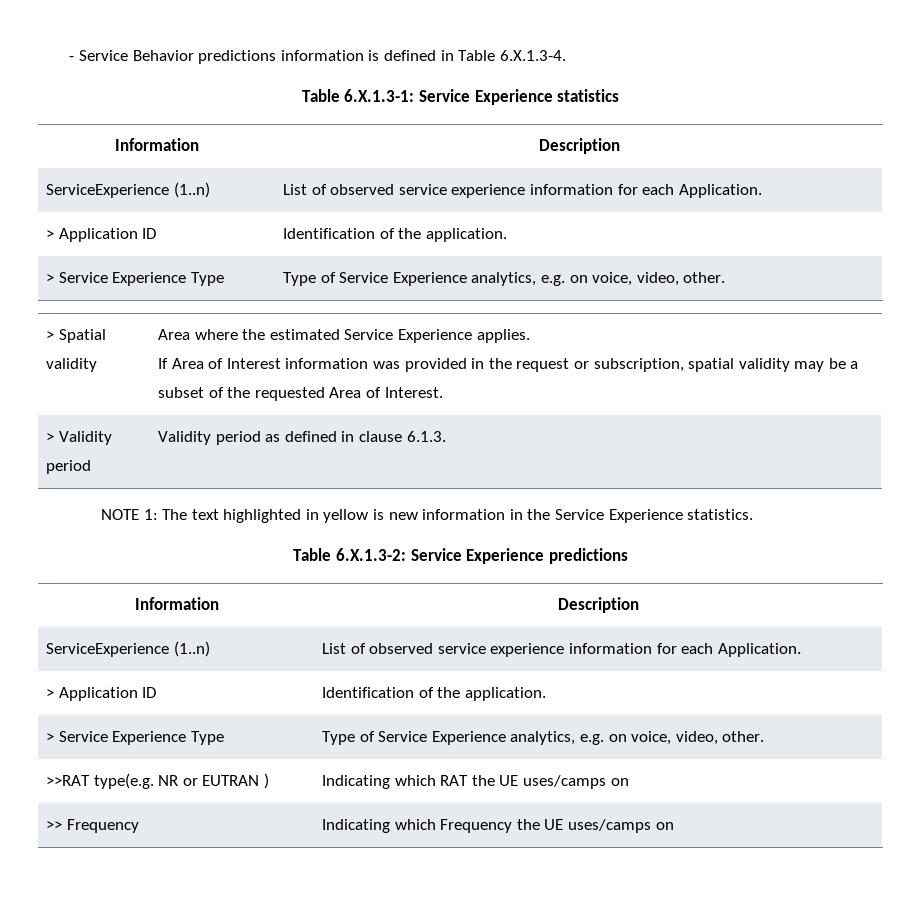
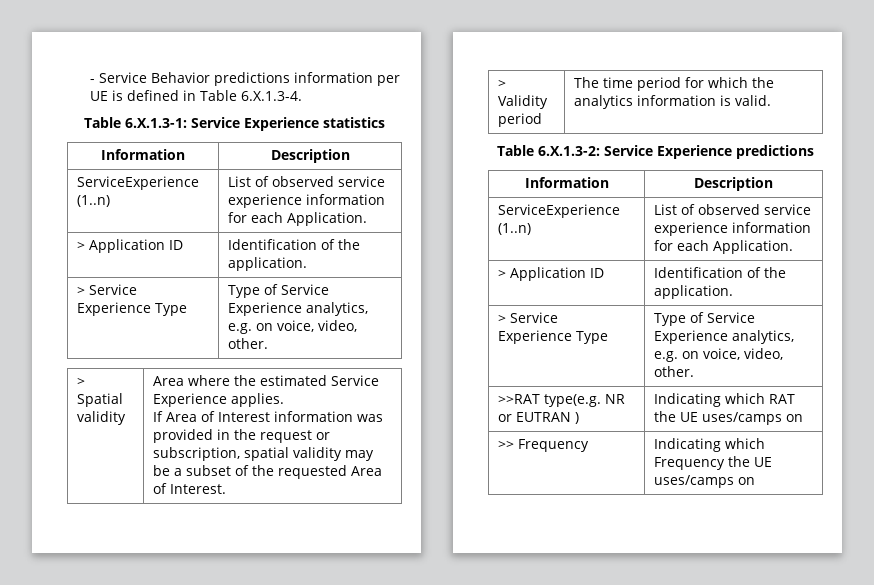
- - Service Behavior predictions information is defined in Table 6.X.1.3-4.
+ - Service Behavior predictions information per UE is defined in Table 6.X.1.3-4.
- > Validity period | Validity period as defined in clause 6.1.3.
- NOTE 1: The text highlighted in yellow is new information in the Service Experience statistics.
+ > Validity period | The time period for which the analytics information is valid.

